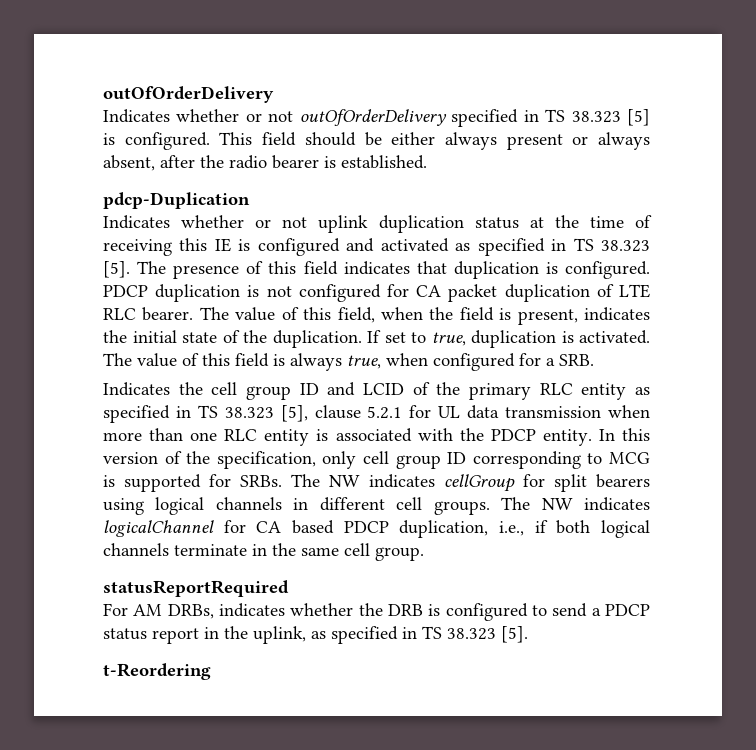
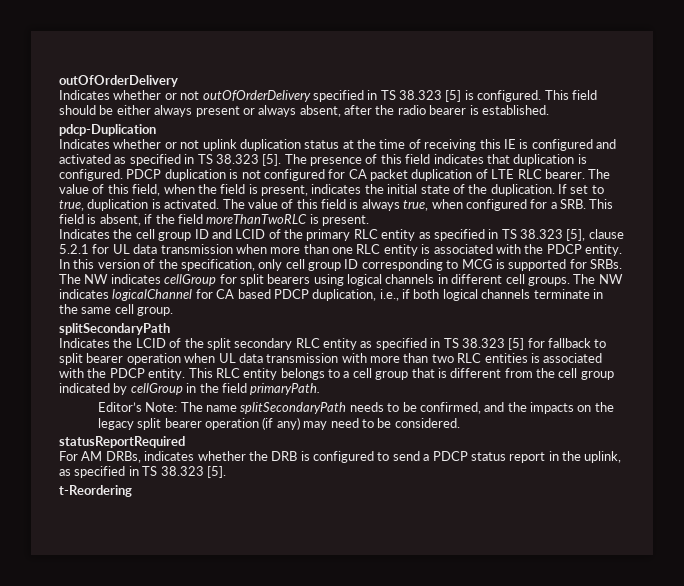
- The value of this field is always true, when configured for a SRB.
+ The value of this field is always true, when configured for a SRB. This field is absent, if the field moreThanTwoRLC is present.
  The NW indicates logicalChannel for CA based PDCP duplication, i.e., if both logical channels terminate in the same cell group.
+ splitSecondaryPath
+ Indicates the LCID of the split secondary RLC entity as specified in TS 38.323 [5] for fallback to split bearer operation when UL data transmission with more than two RLC entities is associated with the PDCP entity. This RLC entity belongs to a cell group that is different from the cell group indicated by cellGroup in the field primaryPath.
+ Editor’s Note: The name splitSecondaryPath needs to be confirmed, and the impacts on the legacy split bearer operation (if any) may need to be considered.

